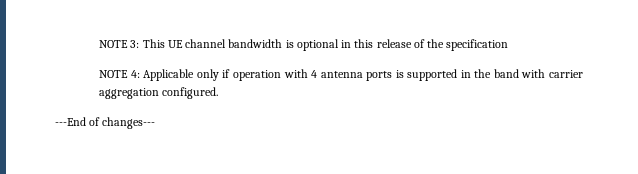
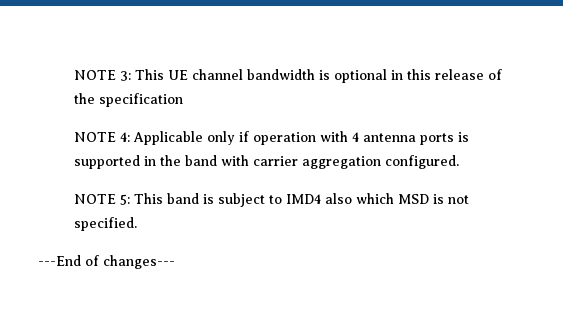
+ NOTE 5: This band is subject to IMD4 also which MSD is not specified.

